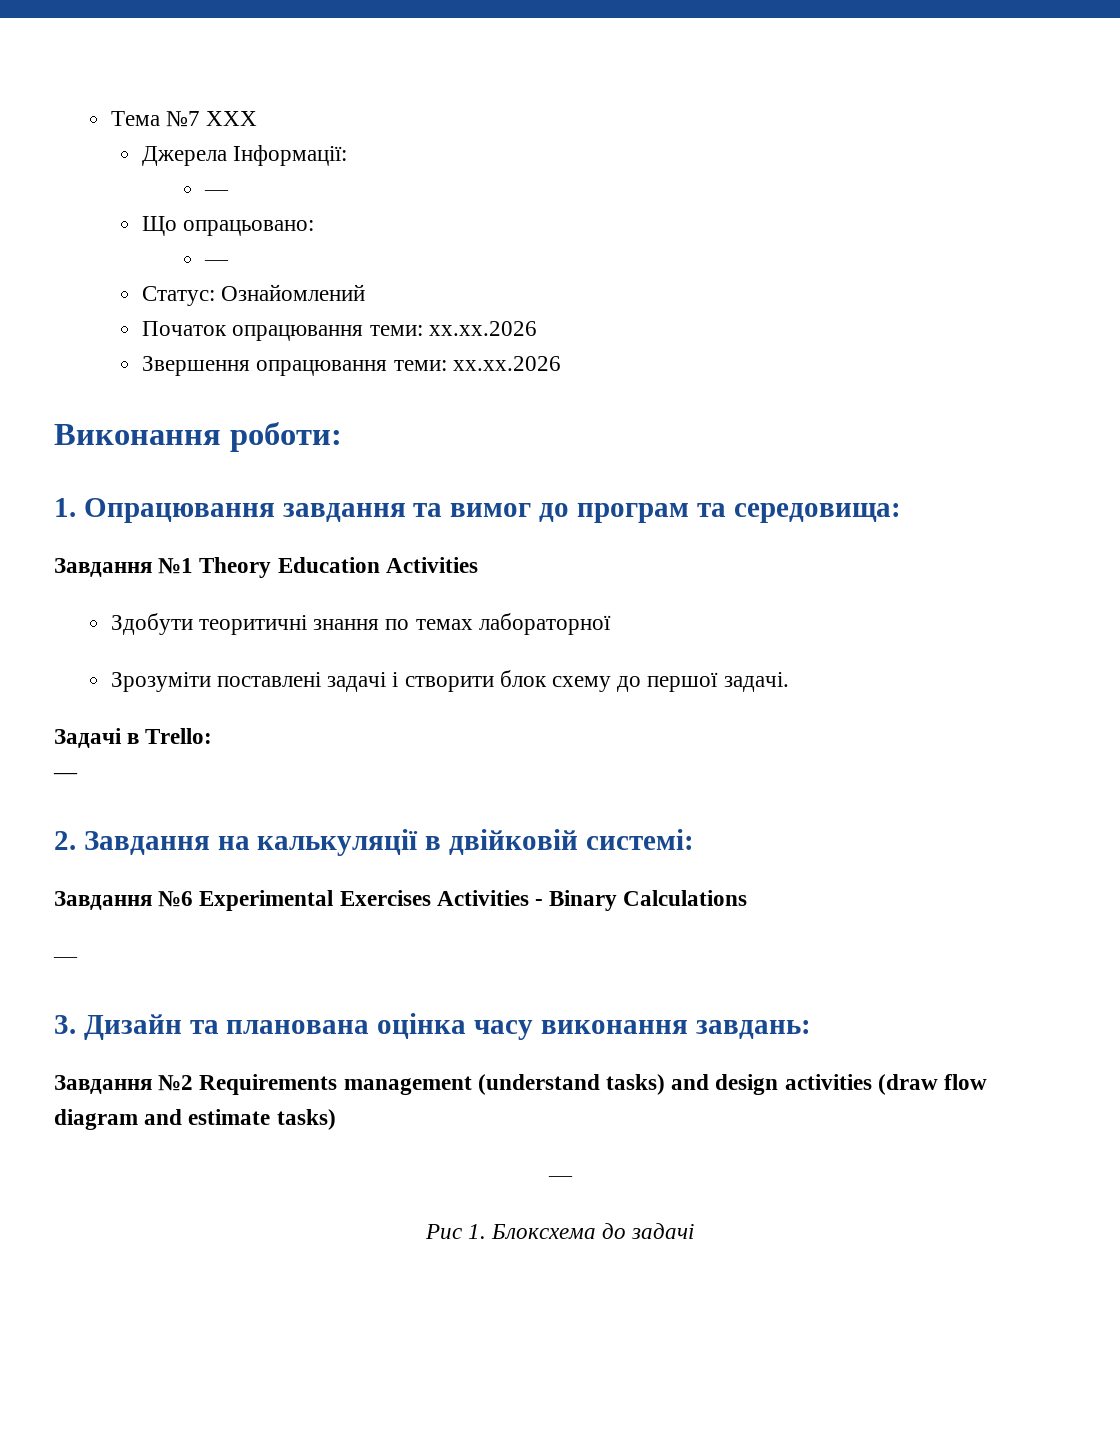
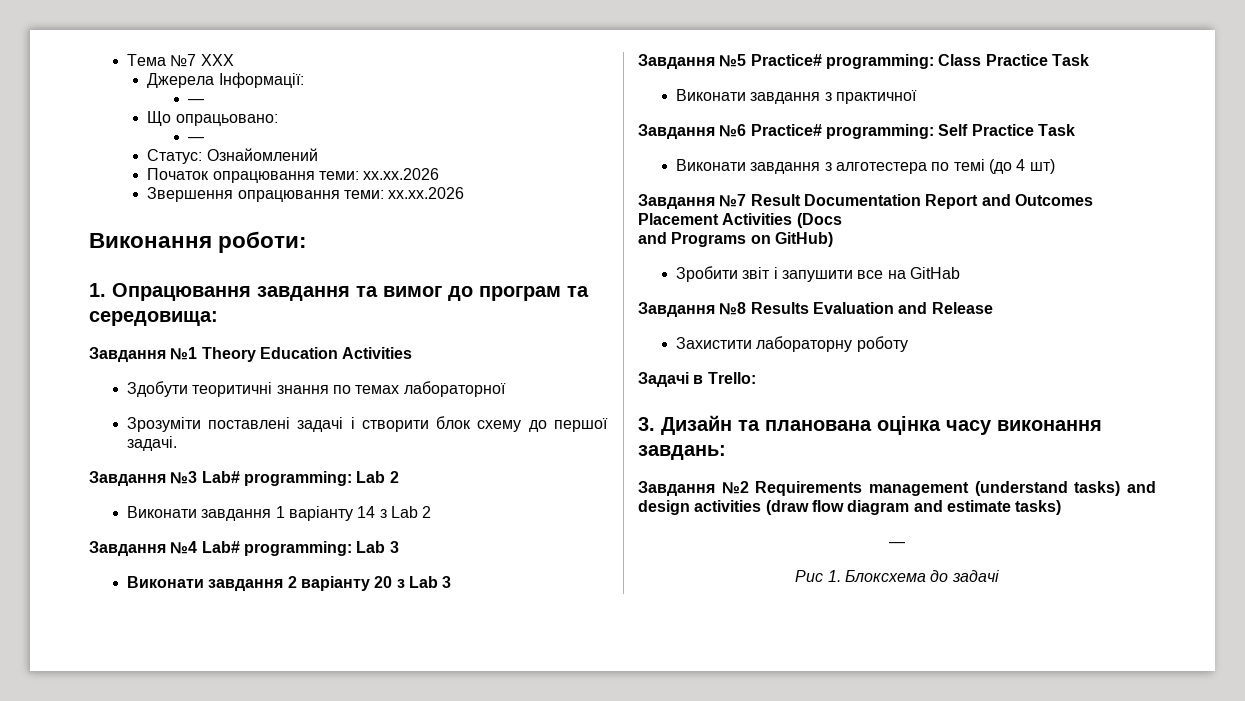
+ Завдання №3 Lab# programming: Lab 2
+ Виконати завдання 1 варіанту 14 з Lab 2
+ Завдання №4 Lab# programming: Lab 3
+ Виконати завдання 2 варіанту 20 з Lab 3
+ Завдання №5 Practice# programming: Class Practice Task
+ Виконати завдання з практичної
+ Завдання №6 Practice# programming: Self Practice Task
+ Виконати завдання з алготестера по темі (до 4 шт)
+ Завдання №7 Result Documentation Report and Outcomes Placement Activities (Docs
+ and Programs on GitHub)
+ Зробити звіт і запушити все на GitHab
+ Завдання №8 Results Evaluation and Release
+ Захистити лабораторну роботу
  Задачі в Trello:
- —
- 2. Завдання на калькуляції в двійковій системі:
- Завдання №6 Experimental Exercises Activities - Binary Calculations
- —

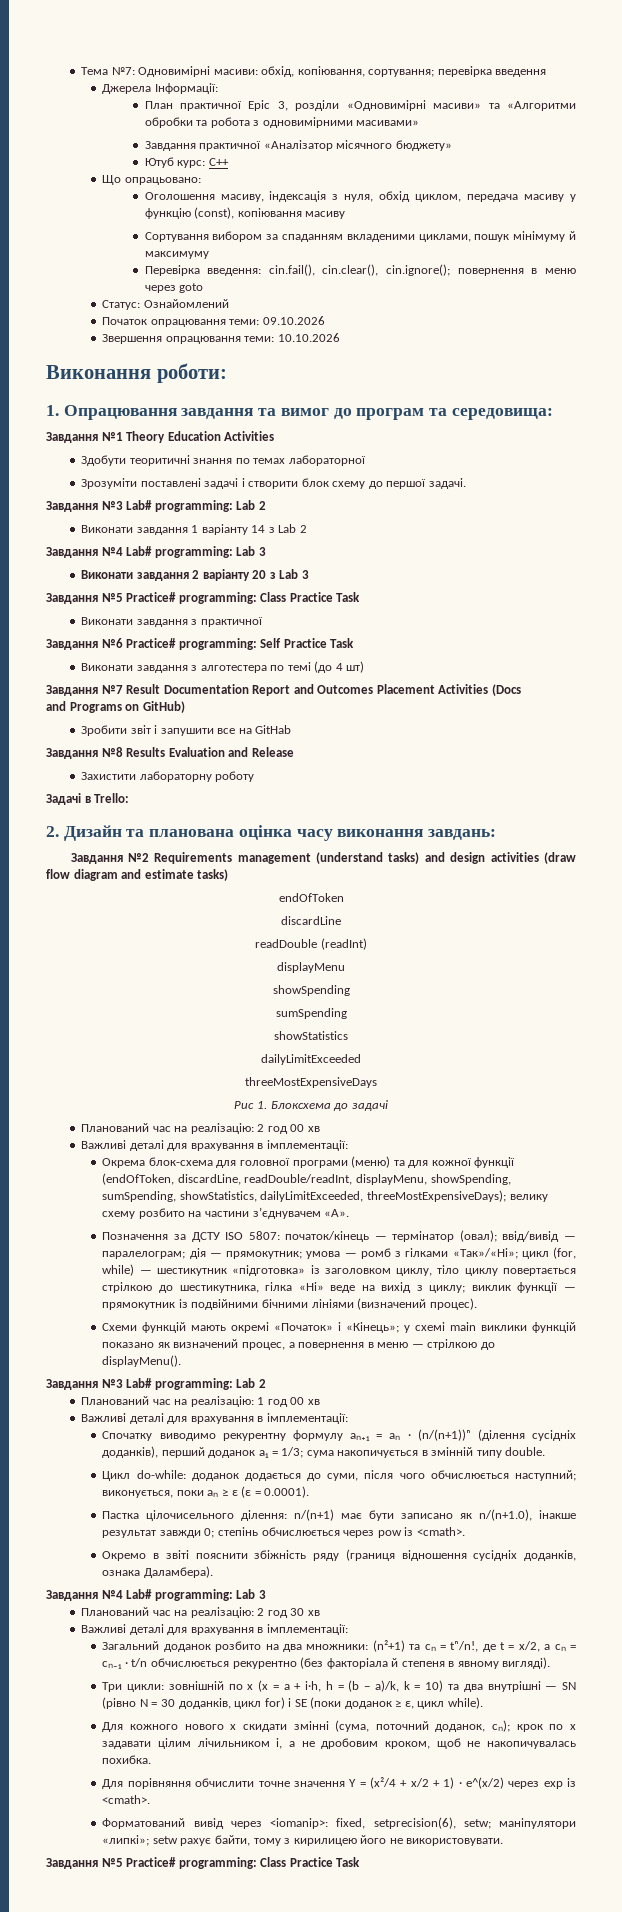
- Тема №7 XXX
+ Тема №7: Одновимірні масиви: обхід, копіювання, сортування; перевірка введення
  Джерела Інформації:
- —
+ План практичної Epic 3, розділи «Одновимірні масиви» та «Алгоритми обробки та робота з одновимірними масивами»
+ Завдання практичної «Аналізатор місячного бюджету»
+ Ютуб курс: С++
  Що опрацьовано:
- —
+ Оголошення масиву, індексація з нуля, обхід циклом, передача масиву у функцію (const), копіювання масиву
+ Сортування вибором за спаданням вкладеними циклами, пошук мінімуму й максимуму
+ Перевірка введення: cin.fail(), cin.clear(), cin.ignore(); повернення в меню через goto
- Початок опрацювання теми: xx.xx.2026
+ Початок опрацювання теми: 09.10.2026
- Звершення опрацювання теми: xx.xx.2026
+ Звершення опрацювання теми: 10.10.2026
- 3. Дизайн та планована оцінка часу виконання завдань:
+ 2. Дизайн та планована оцінка часу виконання завдань:
  Завдання №2 Requirements management (understand tasks) and design activities (draw flow diagram and estimate tasks)
- —
+ endOfToken
+ discardLine
+ readDouble (readInt)
+ displayMenu
+ showSpending
+ sumSpending
+ showStatistics
+ dailyLimitExceeded
+ threeMostExpensiveDays
+ Планований час на реалізацію: 2 год 00 хв
+ Важливі деталі для врахування в імплементації:
+ Окрема блок-схема для головної програми (меню) та для кожної функції (endOfToken, discardLine, readDouble/readInt, displayMenu, showSpending, sumSpending, showStatistics, dailyLimitExceeded, threeMostExpensiveDays); велику схему розбито на частини з’єднувачем «A».
+ Позначення за ДСТУ ISO 5807: початок/кінець — термінатор (овал); ввід/вивід — паралелограм; дія — прямокутник; умова — ромб з гілками «Так»/«Ні»; цикл (for, while) — шестикутник «підготовка» із заголовком циклу, тіло циклу повертається стрілкою до шестикутника, гілка «Ні» веде на вихід з циклу; виклик функції — прямокутник із подвійними бічними лініями (визначений процес).
+ Схеми функцій мають окремі «Початок» і «Кінець»; у схемі main виклики функцій показано як визначений процес, а повернення в меню — стрілкою до displayMenu().
+ Завдання №3 Lab# programming: Lab 2
+ Планований час на реалізацію: 1 год 00 хв
+ Важливі деталі для врахування в імплементації:
+ Спочатку виводимо рекурентну формулу aₙ₊₁ = aₙ · (n/(n+1))ⁿ (ділення сусідніх доданків), перший доданок a₁ = 1/3; сума накопичується в змінній типу double.
+ Цикл do-while: доданок додається до суми, після чого обчислюється наступний; виконується, поки aₙ ≥ ε (ε = 0.0001).
+ Пастка цілочисельного ділення: n/(n+1) має бути записано як n/(n+1.0), інакше результат завжди 0; степінь обчислюється через pow із <cmath>.
+ Окремо в звіті пояснити збіжність ряду (границя відношення сусідніх доданків, ознака Даламбера).
+ Завдання №4 Lab# programming: Lab 3
+ Планований час на реалізацію: 2 год 30 хв
+ Важливі деталі для врахування в імплементації:
+ Загальний доданок розбито на два множники: (n²+1) та cₙ = tⁿ/n!, де t = x/2, а cₙ = cₙ₋₁ · t/n обчислюється рекурентно (без факторіала й степеня в явному вигляді).
+ Три цикли: зовнішній по x (x = a + i·h, h = (b − a)/k, k = 10) та два внутрішні — SN (рівно N = 30 доданків, цикл for) і SE (поки доданок ≥ ε, цикл while).
+ Для кожного нового x скидати змінні (сума, поточний доданок, cₙ); крок по x задавати цілим лічильником i, а не дробовим кроком, щоб не накопичувалась похибка.
+ Для порівняння обчислити точне значення Y = (x²/4 + x/2 + 1) · e^(x/2) через exp із <cmath>.
+ Форматований вивід через <iomanip>: fixed, setprecision(6), setw; маніпулятори «липкі»; setw рахує байти, тому з кирилицею його не використовувати.
+ Завдання №5 Practice# programming: Class Practice Task

